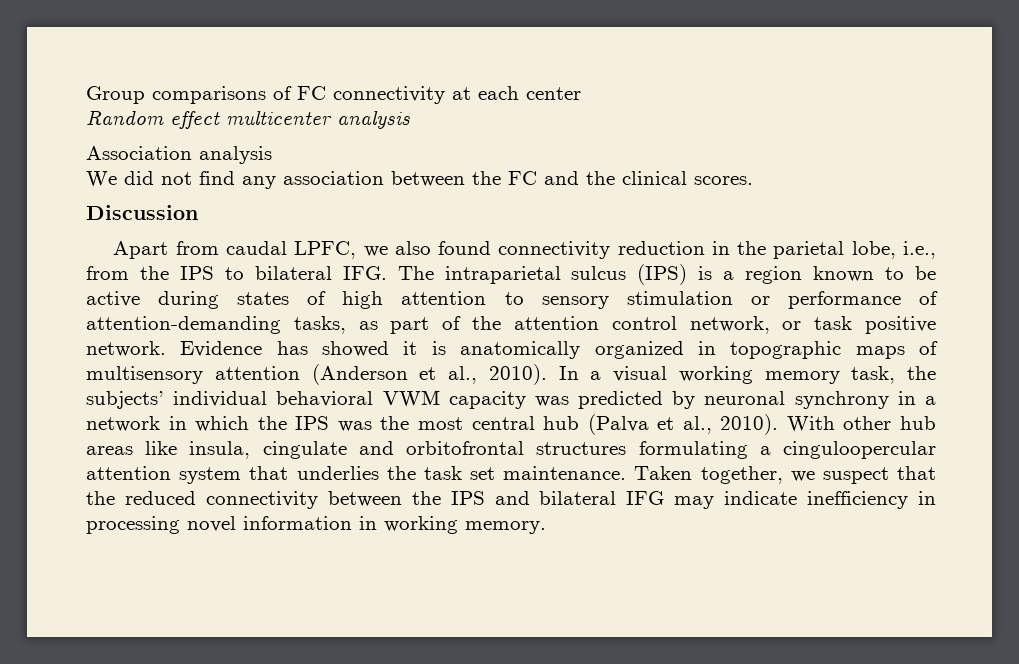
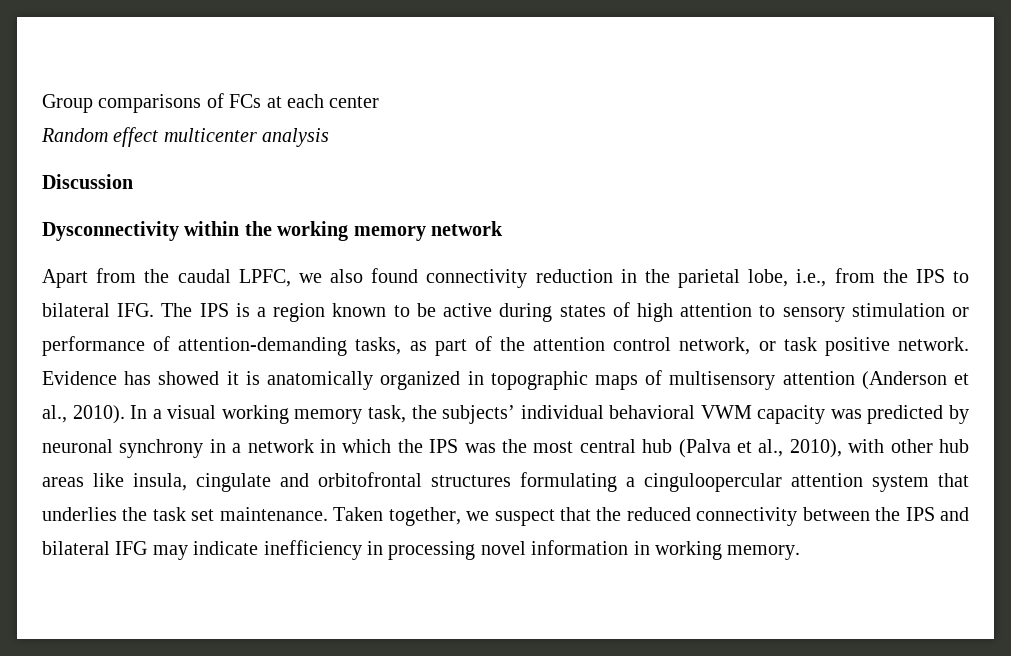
- Group comparisons of FC connectivity at each center
+ Group comparisons of FCs at each center
- Association analysis
- We did not find any association between the FC and the clinical scores.
  Discussion
+ Dysconnectivity within the working memory network
- Apart from caudal LPFC, we also found connectivity reduction in the parietal lobe, i.e., from the IPS to bilateral IFG. The intraparietal sulcus (IPS) is a region known to be active during states of high attention to sensory stimulation or performance of attention-demanding tasks, as part of the attention control network, or task positive network.
+ Apart from the caudal LPFC, we also found connectivity reduction in the parietal lobe, i.e., from the IPS to bilateral IFG. The IPS is a region known to be active during states of high attention to sensory stimulation or performance of attention-demanding tasks, as part of the attention control network, or task positive network.
- In a visual working memory task, the subjects’ individual behavioral VWM capacity was predicted by neuronal synchrony in a network in which the IPS was the most central hub (Palva et al., 2010). With other hub areas like insula, cingulate and orbitofrontal structures formulating a cinguloopercular attention system that underlies the task set maintenance.
+ In a visual working memory task, the subjects’ individual behavioral VWM capacity was predicted by neuronal synchrony in a network in which the IPS was the most central hub (Palva et al., 2010), with other hub areas like insula, cingulate and orbitofrontal structures formulating a cinguloopercular attention system that underlies the task set maintenance.

